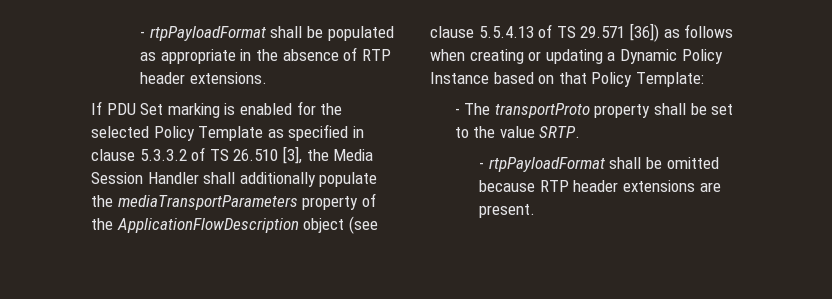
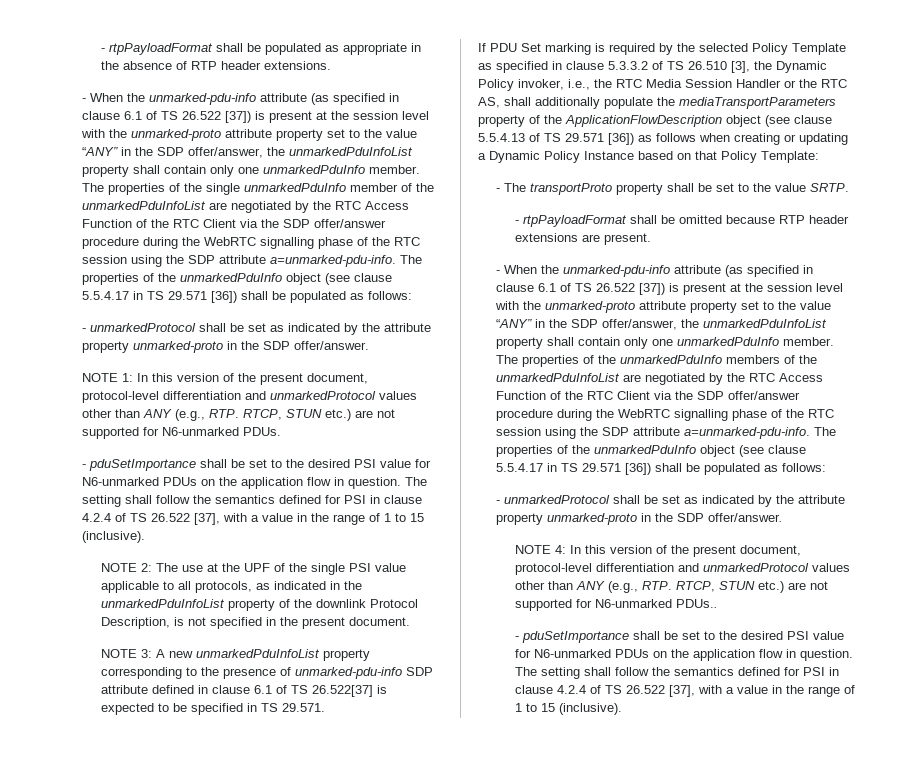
+ - When the unmarked-pdu-info attribute (as specified in clause 6.1 of TS 26.522 [37]) is present at the session level with the unmarked-proto attribute property set to the value “ANY” in the SDP offer/answer, the unmarkedPduInfoList property shall contain only one unmarkedPduInfo member. The properties of the single unmarkedPduInfo member of the unmarkedPduInfoList are negotiated by the RTC Access Function of the RTC Client via the SDP offer/answer procedure during the WebRTC signalling phase of the RTC session using the SDP attribute a=unmarked-pdu-info. The properties of the unmarkedPduInfo object (see clause 5.5.4.17 in TS 29.571 [36]) shall be populated as follows:
+ - unmarkedProtocol shall be set as indicated by the attribute property unmarked-proto in the SDP offer/answer.
+ NOTE 1: In this version of the present document, protocol-level differentiation and unmarkedProtocol values other than ANY (e.g., RTP. RTCP, STUN etc.) are not supported for N6-unmarked PDUs.
+ - pduSetImportance shall be set to the desired PSI value for N6-unmarked PDUs on the application flow in question. The setting shall follow the semantics defined for PSI in clause 4.2.4 of TS 26.522 [37], with a value in the range of 1 to 15 (inclusive).
+ NOTE 2: The use at the UPF of the single PSI value applicable to all protocols, as indicated in the unmarkedPduInfoList property of the downlink Protocol Description, is not specified in the present document.
+ NOTE 3: A new unmarkedPduInfoList property corresponding to the presence of unmarked-pdu-info SDP attribute defined in clause 6.1 of TS 26.522[37] is expected to be specified in TS 29.571.
- If PDU Set marking is enabled for the selected Policy Template as specified in clause 5.3.3.2 of TS 26.510 [3], the Media Session Handler shall additionally populate the mediaTransportParameters property of the ApplicationFlowDescription object (see clause 5.5.4.13 of TS 29.571 [36]) as follows when creating or updating a Dynamic Policy Instance based on that Policy Template:
+ If PDU Set marking is required by the selected Policy Template as specified in clause 5.3.3.2 of TS 26.510 [3], the Dynamic Policy invoker, i.e., the RTC Media Session Handler or the RTC AS, shall additionally populate the mediaTransportParameters property of the ApplicationFlowDescription object (see clause 5.5.4.13 of TS 29.571 [36]) as follows when creating or updating a Dynamic Policy Instance based on that Policy Template:
+ - When the unmarked-pdu-info attribute (as specified in clause 6.1 of TS 26.522 [37]) is present at the session level with the unmarked-proto attribute property set to the value “ANY” in the SDP offer/answer, the unmarkedPduInfoList property shall contain only one unmarkedPduInfo member. The properties of the unmarkedPduInfo members of the unmarkedPduInfoList are negotiated by the RTC Access Function of the RTC Client via the SDP offer/answer procedure during the WebRTC signalling phase of the RTC session using the SDP attribute a=unmarked-pdu-info. The properties of the unmarkedPduInfo object (see clause 5.5.4.17 in TS 29.571 [36]) shall be populated as follows:
+ - unmarkedProtocol shall be set as indicated by the attribute property unmarked-proto in the SDP offer/answer.
+ NOTE 4: In this version of the present document, protocol-level differentiation and unmarkedProtocol values other than ANY (e.g., RTP. RTCP, STUN etc.) are not supported for N6-unmarked PDUs..
+ - pduSetImportance shall be set to the desired PSI value for N6-unmarked PDUs on the application flow in question. The setting shall follow the semantics defined for PSI in clause 4.2.4 of TS 26.522 [37], with a value in the range of 1 to 15 (inclusive).

